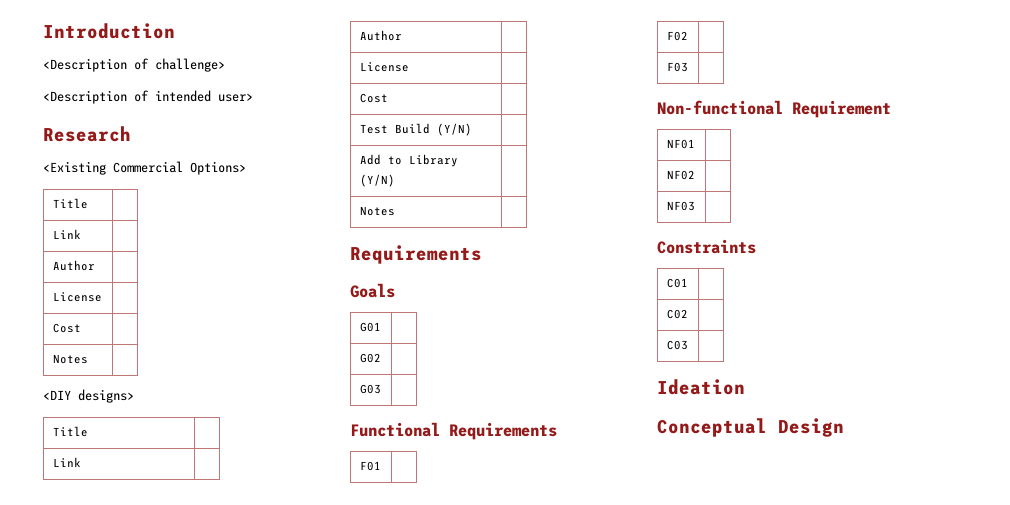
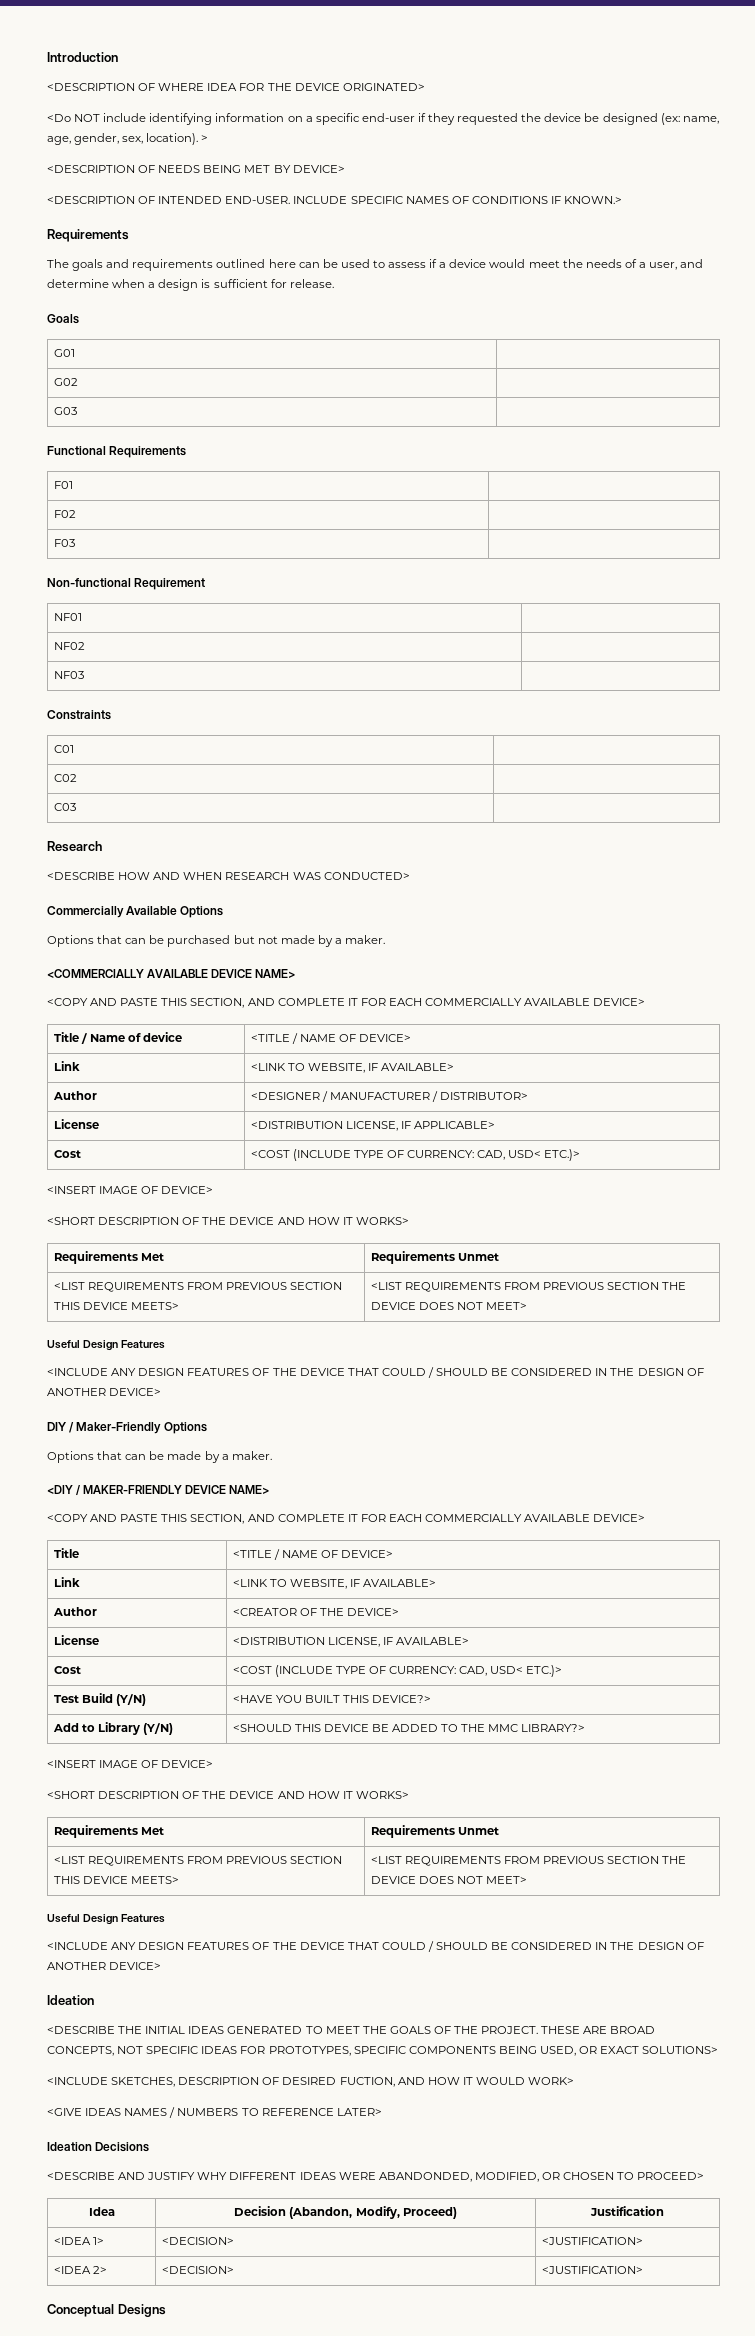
- <Description of challenge>
- <Description of intended user>
- Research
- <Existing Commercial Options>
- Title |
- Link |
- Author |
- License |
- Cost |
- Notes |
- <DIY designs>
- Title |
- Link |
- Author |
- License |
- Cost |
- Test Build (Y/N) |
- Add to Library (Y/N) |
- Notes |
+ <DESCRIPTION OF WHERE IDEA FOR THE DEVICE ORIGINATED>
+ <Do NOT include identifying information on a specific end-user if they requested the device be designed (ex: name, age, gender, sex, location). >
+ <DESCRIPTION OF NEEDS BEING MET BY DEVICE>
+ <DESCRIPTION OF INTENDED END-USER. INCLUDE SPECIFIC NAMES OF CONDITIONS IF KNOWN.>
  Requirements
+ The goals and requirements outlined here can be used to assess if a device would meet the needs of a user, and determine when a design is sufficient for release.
+ Research
+ <DESCRIBE HOW AND WHEN RESEARCH WAS CONDUCTED>
+ Commercially Available Options
+ Options that can be purchased but not made by a maker.
+ <COMMERCIALLY AVAILABLE DEVICE NAME>
+ <COPY AND PASTE THIS SECTION, AND COMPLETE IT FOR EACH COMMERCIALLY AVAILABLE DEVICE>
+ Title / Name of device | <TITLE / NAME OF DEVICE>
+ Link | <LINK TO WEBSITE, IF AVAILABLE>
+ Author | <DESIGNER / MANUFACTURER / DISTRIBUTOR>
+ License | <DISTRIBUTION LICENSE, IF APPLICABLE>
+ Cost | <COST (INCLUDE TYPE OF CURRENCY: CAD, USD< ETC.)>
+ <INSERT IMAGE OF DEVICE>
+ <SHORT DESCRIPTION OF THE DEVICE AND HOW IT WORKS>
+ Requirements Met | Requirements Unmet
+ <LIST REQUIREMENTS FROM PREVIOUS SECTION THIS DEVICE MEETS> | <LIST REQUIREMENTS FROM PREVIOUS SECTION THE DEVICE DOES NOT MEET>
+ Useful Design Features
+ <INCLUDE ANY DESIGN FEATURES OF THE DEVICE THAT COULD / SHOULD BE CONSIDERED IN THE DESIGN OF ANOTHER DEVICE>
+ DIY / Maker-Friendly Options
+ Options that can be made by a maker.
+ <DIY / MAKER-FRIENDLY DEVICE NAME>
+ <COPY AND PASTE THIS SECTION, AND COMPLETE IT FOR EACH COMMERCIALLY AVAILABLE DEVICE>
+ Title | <TITLE / NAME OF DEVICE>
+ Link | <LINK TO WEBSITE, IF AVAILABLE>
+ Author | <CREATOR OF THE DEVICE>
+ License | <DISTRIBUTION LICENSE, IF AVAILABLE>
+ Cost | <COST (INCLUDE TYPE OF CURRENCY: CAD, USD< ETC.)>
+ Test Build (Y/N) | <HAVE YOU BUILT THIS DEVICE?>
+ Add to Library (Y/N) | <SHOULD THIS DEVICE BE ADDED TO THE MMC LIBRARY?>
+ <INSERT IMAGE OF DEVICE>
+ <SHORT DESCRIPTION OF THE DEVICE AND HOW IT WORKS>
+ Requirements Met | Requirements Unmet
+ <LIST REQUIREMENTS FROM PREVIOUS SECTION THIS DEVICE MEETS> | <LIST REQUIREMENTS FROM PREVIOUS SECTION THE DEVICE DOES NOT MEET>
+ Useful Design Features
+ <INCLUDE ANY DESIGN FEATURES OF THE DEVICE THAT COULD / SHOULD BE CONSIDERED IN THE DESIGN OF ANOTHER DEVICE>
  Ideation
+ <DESCRIBE THE INITIAL IDEAS GENERATED TO MEET THE GOALS OF THE PROJECT. THESE ARE BROAD CONCEPTS, NOT SPECIFIC IDEAS FOR PROTOTYPES, SPECIFIC COMPONENTS BEING USED, OR EXACT SOLUTIONS>
+ <INCLUDE SKETCHES, DESCRIPTION OF DESIRED FUCTION, AND HOW IT WOULD WORK>
+ <GIVE IDEAS NAMES / NUMBERS TO REFERENCE LATER>
+ Ideation Decisions
+ <DESCRIBE AND JUSTIFY WHY DIFFERENT IDEAS WERE ABANDONDED, MODIFIED, OR CHOSEN TO PROCEED>
+ Idea | Decision (Abandon, Modify, Proceed) | Justification
+ <IDEA 1> | <DECISION> | <JUSTIFICATION>
+ <IDEA 2> | <DECISION> | <JUSTIFICATION>
- Conceptual Design
+ Conceptual Designs

